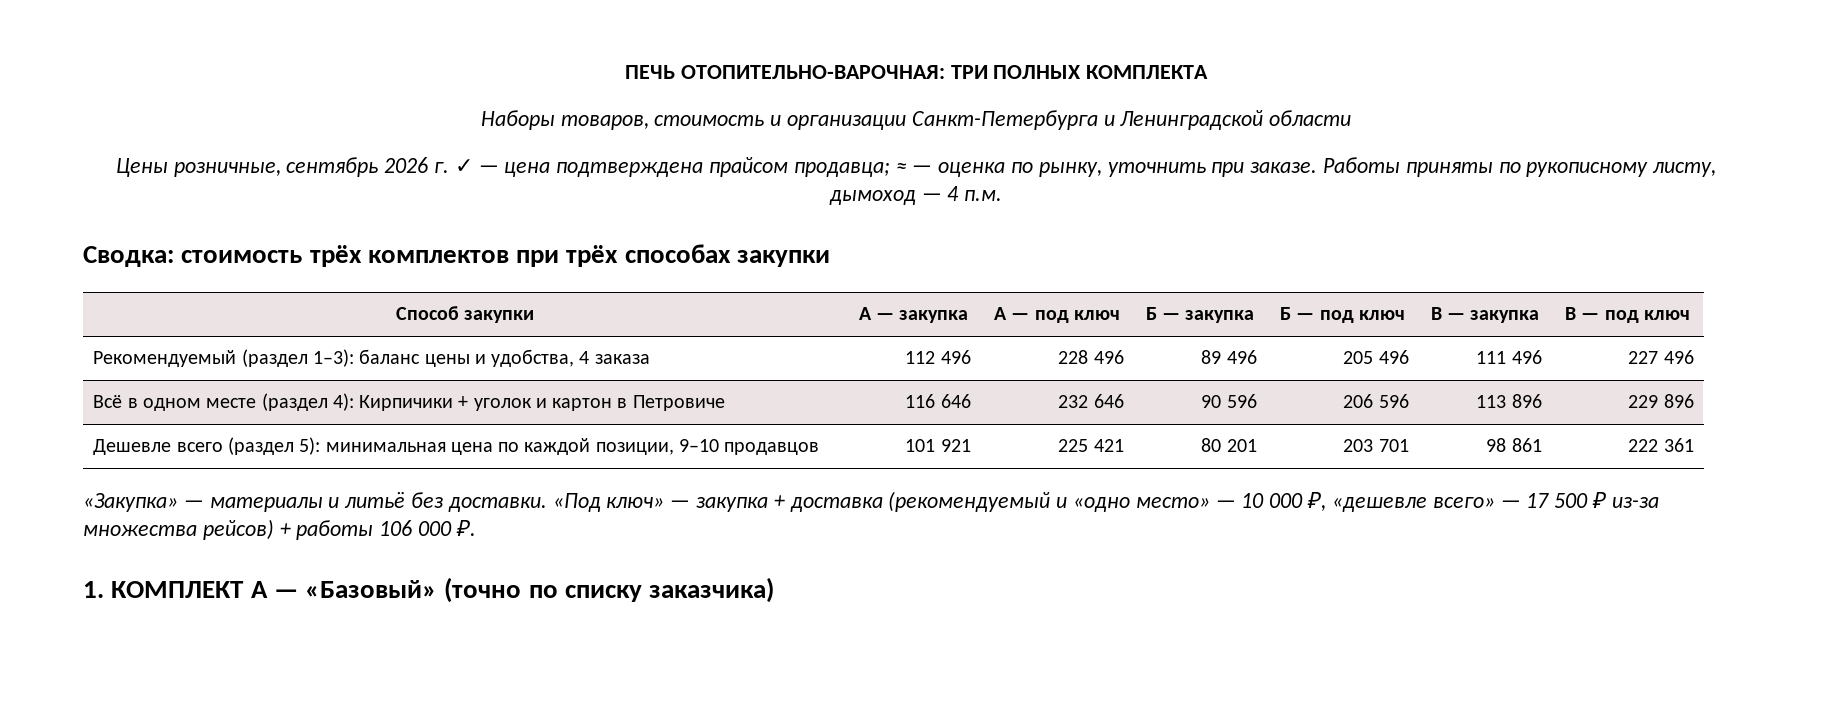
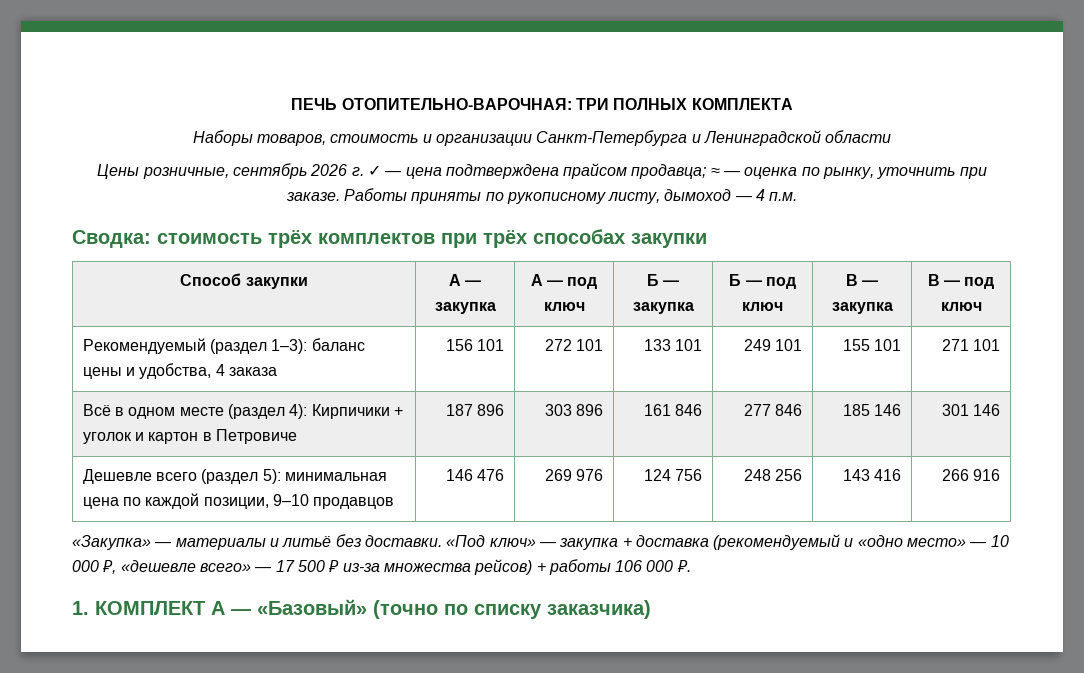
- Рекомендуемый (раздел 1–3): баланс цены и удобства, 4 заказа | 112 496 | 228 496 | 89 496 | 205 496 | 111 496 | 227 496
+ Рекомендуемый (раздел 1–3): баланс цены и удобства, 4 заказа | 156 101 | 272 101 | 133 101 | 249 101 | 155 101 | 271 101
- Всё в одном месте (раздел 4): Кирпичики + уголок и картон в Петровиче | 116 646 | 232 646 | 90 596 | 206 596 | 113 896 | 229 896
+ Всё в одном месте (раздел 4): Кирпичики + уголок и картон в Петровиче | 187 896 | 303 896 | 161 846 | 277 846 | 185 146 | 301 146
- Дешевле всего (раздел 5): минимальная цена по каждой позиции, 9–10 продавцов | 101 921 | 225 421 | 80 201 | 203 701 | 98 861 | 222 361
+ Дешевле всего (раздел 5): минимальная цена по каждой позиции, 9–10 продавцов | 146 476 | 269 976 | 124 756 | 248 256 | 143 416 | 266 916

